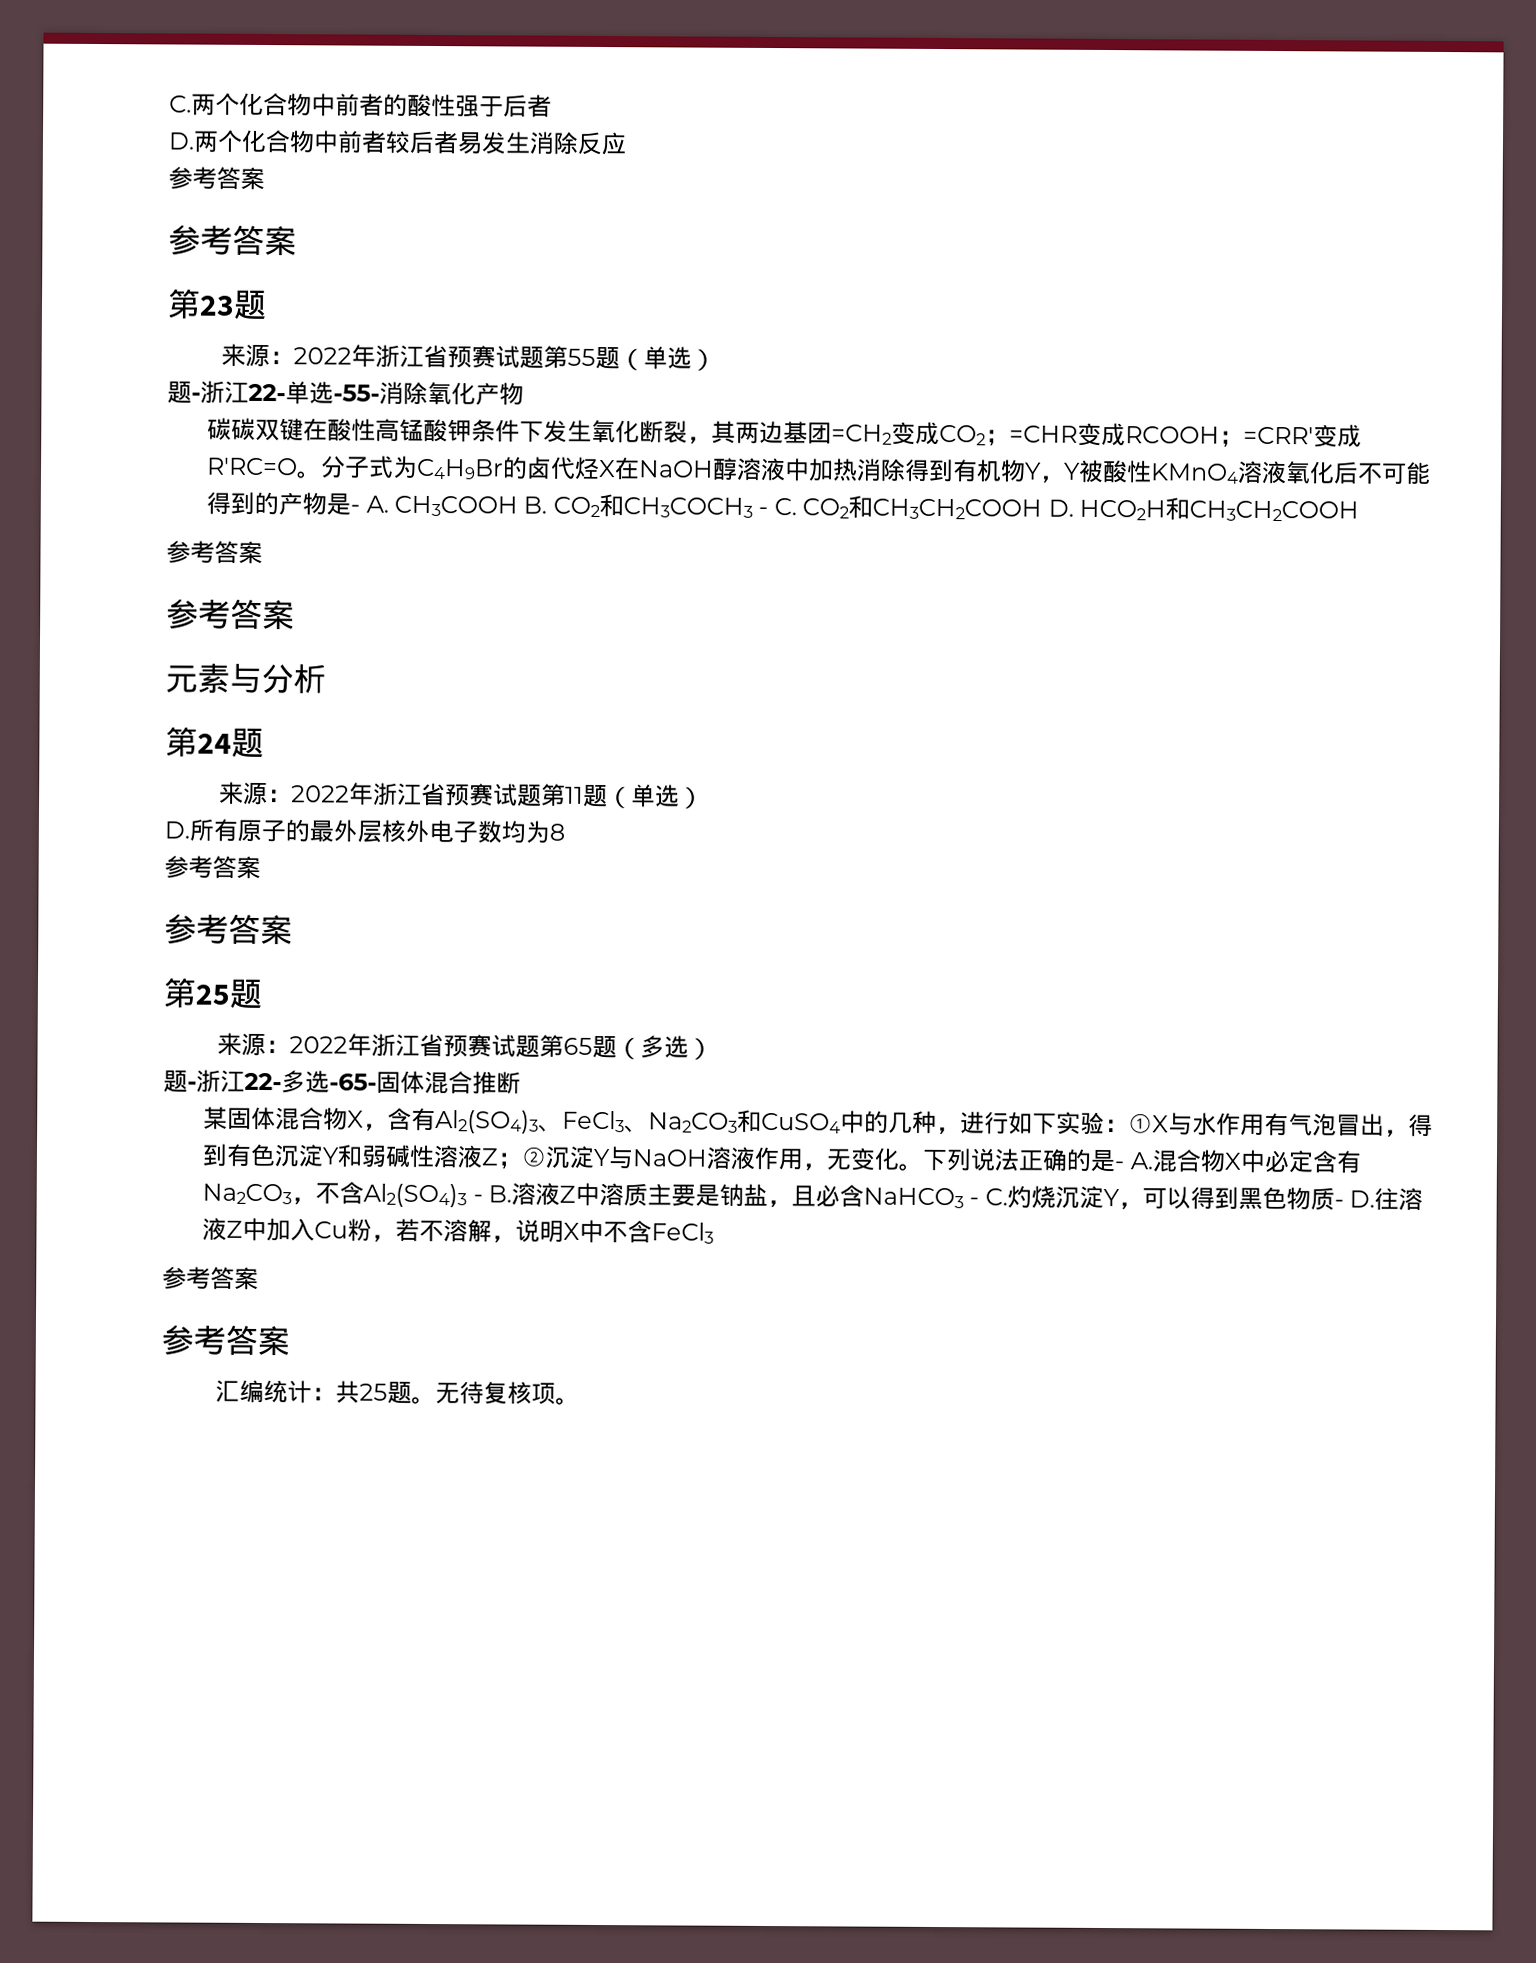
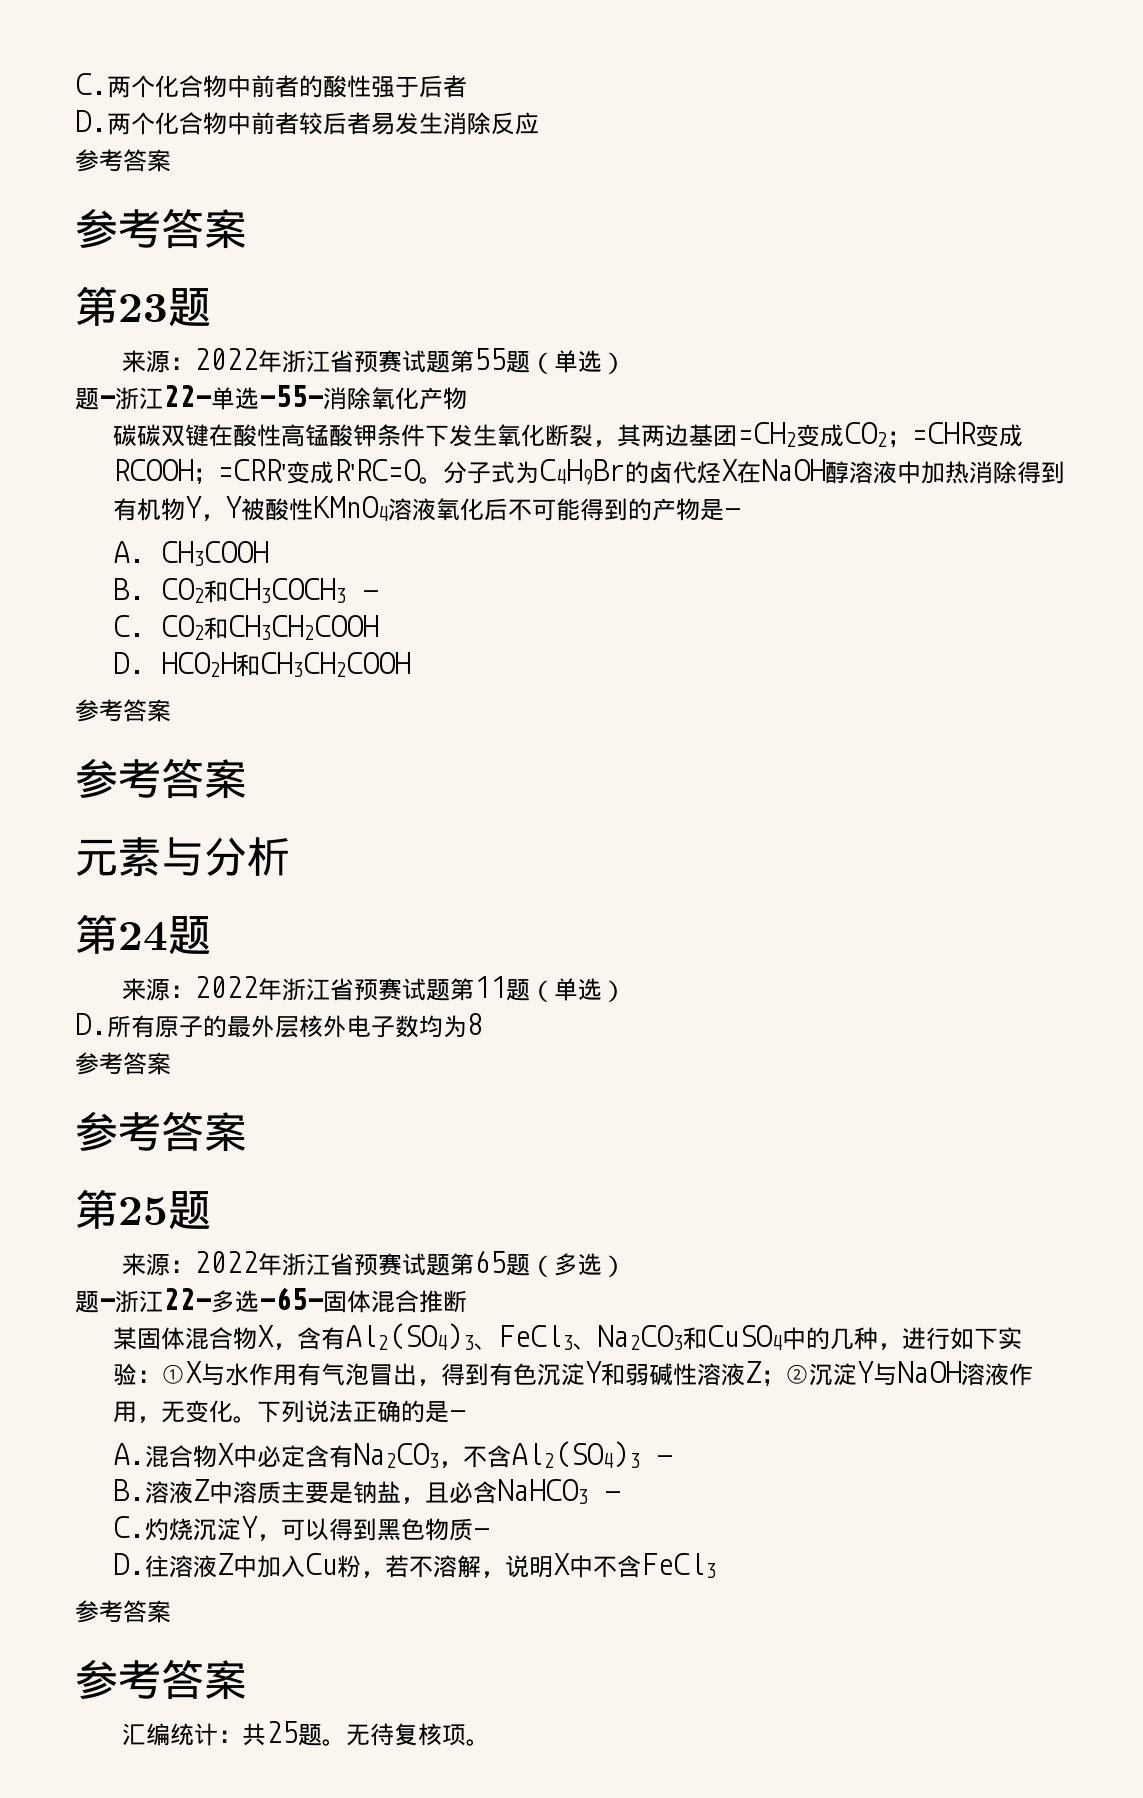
- 分子式为C4H9Br的卤代烃X在NaOH醇溶液中加热消除得到有机物Y，Y被酸性KMnO4溶液氧化后不可能得到的产物是- A. CH3COOH B. CO2和CH3COCH3 - C. CO2和CH3CH2COOH D. HCO2H和CH3CH2COOH
+ 分子式为C4H9Br的卤代烃X在NaOH醇溶液中加热消除得到有机物Y，Y被酸性KMnO4溶液氧化后不可能得到的产物是-
+ A. CH3COOH
+ B. CO2和CH3COCH3 -
+ C. CO2和CH3CH2COOH
+ D. HCO2H和CH3CH2COOH
- 下列说法正确的是- A.混合物X中必定含有Na2CO3，不含Al2(SO4)3 - B.溶液Z中溶质主要是钠盐，且必含NaHCO3 - C.灼烧沉淀Y，可以得到黑色物质- D.往溶液Z中加入Cu粉，若不溶解，说明X中不含FeCl3
+ 下列说法正确的是-
+ A.混合物X中必定含有Na2CO3，不含Al2(SO4)3 -
+ B.溶液Z中溶质主要是钠盐，且必含NaHCO3 -
+ C.灼烧沉淀Y，可以得到黑色物质-
+ D.往溶液Z中加入Cu粉，若不溶解，说明X中不含FeCl3

